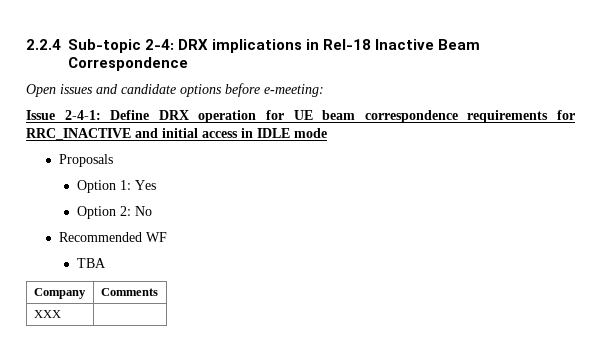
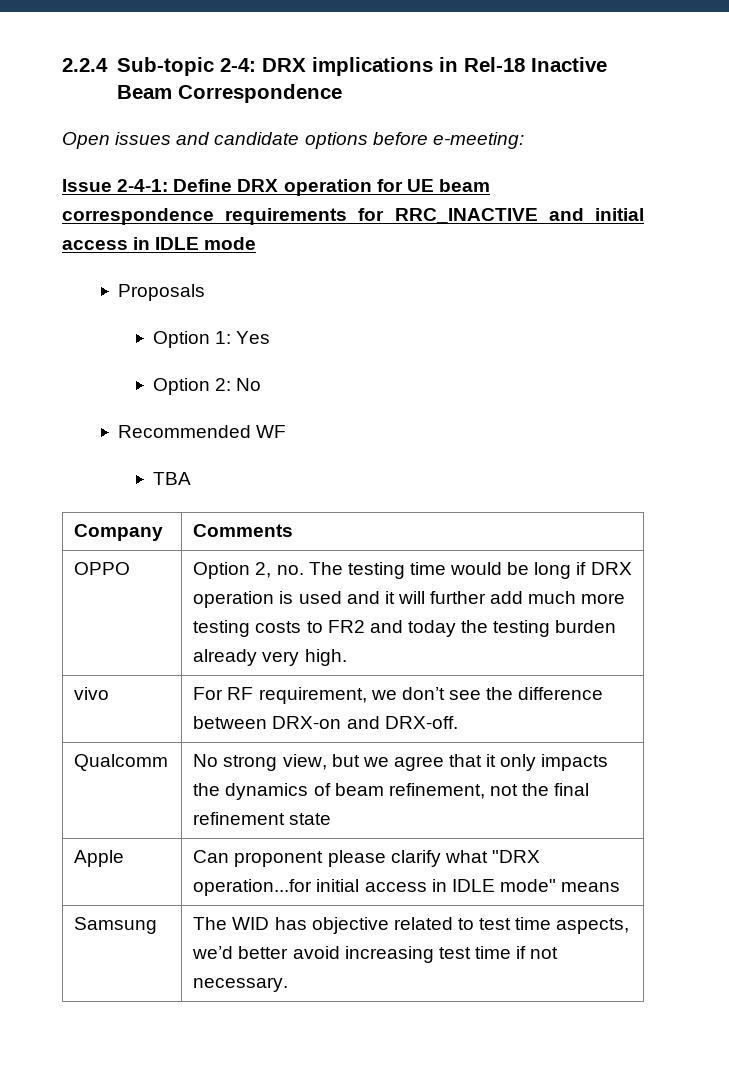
- XXX |
+ OPPO | Option 2, no. The testing time would be long if DRX operation is used and it will further add much more testing costs to FR2 and today the testing burden already very high.
+ vivo | For RF requirement, we don’t see the difference between DRX-on and DRX-off.
+ Qualcomm | No strong view, but we agree that it only impacts the dynamics of beam refinement, not the final refinement state
+ Apple | Can proponent please clarify what "DRX operation...for initial access in IDLE mode" means
+ Samsung | The WID has objective related to test time aspects, we’d better avoid increasing test time if not necessary.

